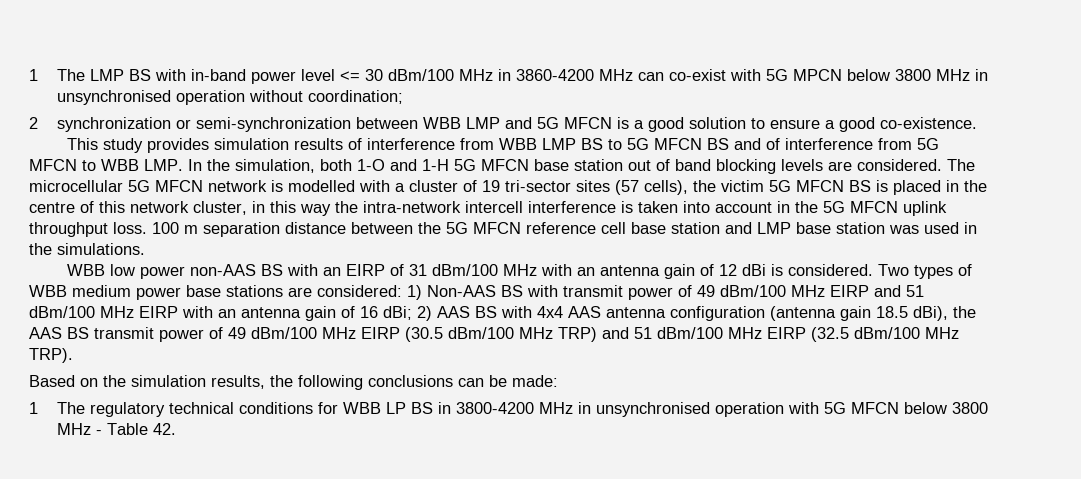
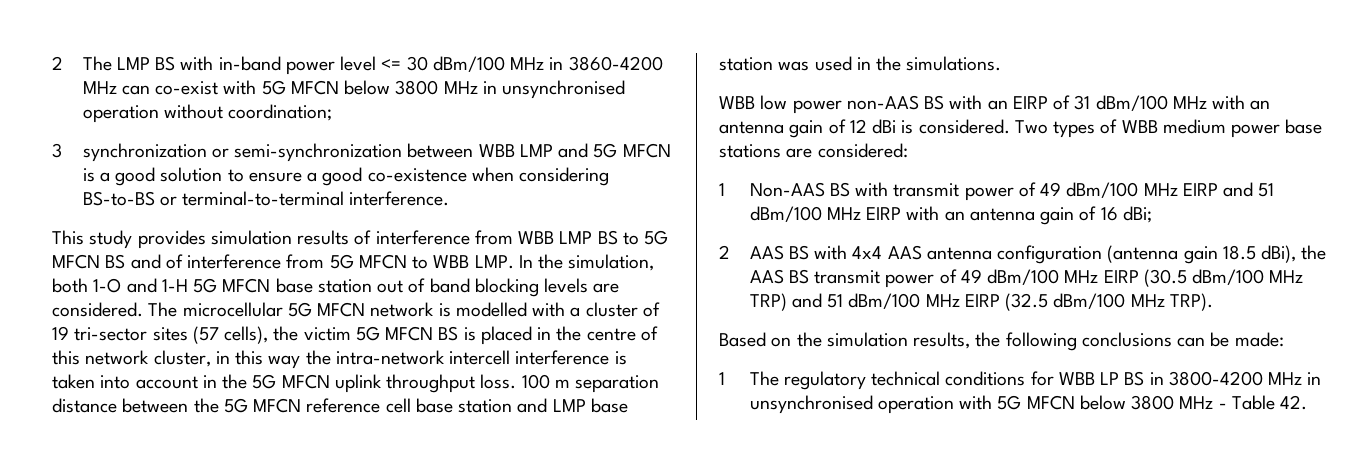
- 1 The LMP BS with in-band power level <= 30 dBm/100 MHz in 3860-4200 MHz can co-exist with 5G MPCN below 3800 MHz in unsynchronised operation without coordination;
+ 2 The LMP BS with in-band power level <= 30 dBm/100 MHz in 3860-4200 MHz can co-exist with 5G MFCN below 3800 MHz in unsynchronised operation without coordination;
- 2 synchronization or semi-synchronization between WBB LMP and 5G MFCN is a good solution to ensure a good co-existence.
+ 3 synchronization or semi-synchronization between WBB LMP and 5G MFCN is a good solution to ensure a good co-existence when considering BS-to-BS or terminal-to-terminal interference.
- Two types of WBB medium power base stations are considered: 1) Non-AAS BS with transmit power of 49 dBm/100 MHz EIRP and 51 dBm/100 MHz EIRP with an antenna gain of 16 dBi; 2) AAS BS with 4x4 AAS antenna configuration (antenna gain 18.5 dBi), the AAS BS transmit power of 49 dBm/100 MHz EIRP (30.5 dBm/100 MHz TRP) and 51 dBm/100 MHz EIRP (32.5 dBm/100 MHz TRP).
+ Two types of WBB medium power base stations are considered:
+ 1 Non-AAS BS with transmit power of 49 dBm/100 MHz EIRP and 51 dBm/100 MHz EIRP with an antenna gain of 16 dBi;
+ 2 AAS BS with 4x4 AAS antenna configuration (antenna gain 18.5 dBi), the AAS BS transmit power of 49 dBm/100 MHz EIRP (30.5 dBm/100 MHz TRP) and 51 dBm/100 MHz EIRP (32.5 dBm/100 MHz TRP).

